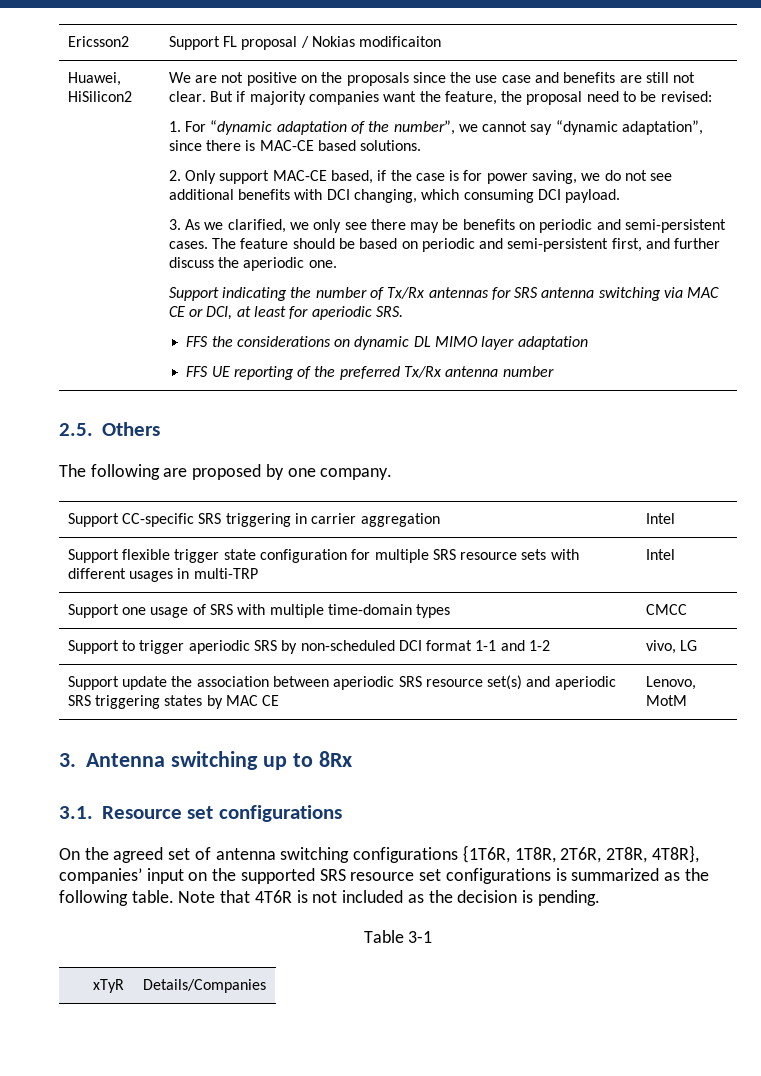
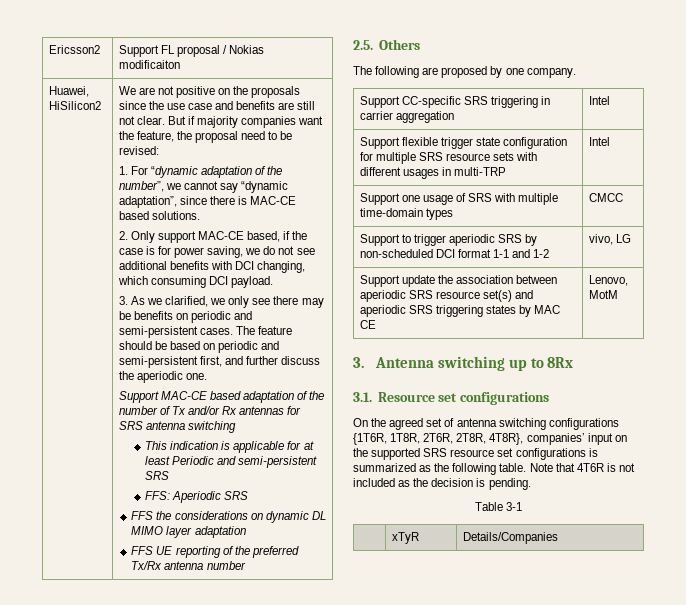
- Support indicating the number of Tx/Rx antennas for SRS antenna switching via MAC CE or DCI, at least for aperiodic SRS.
+ Support MAC-CE based adaptation of the number of Tx and/or Rx antennas for SRS antenna switching
+ This indication is applicable for at least Periodic and semi-persistent SRS
+ FFS: Aperiodic SRS

